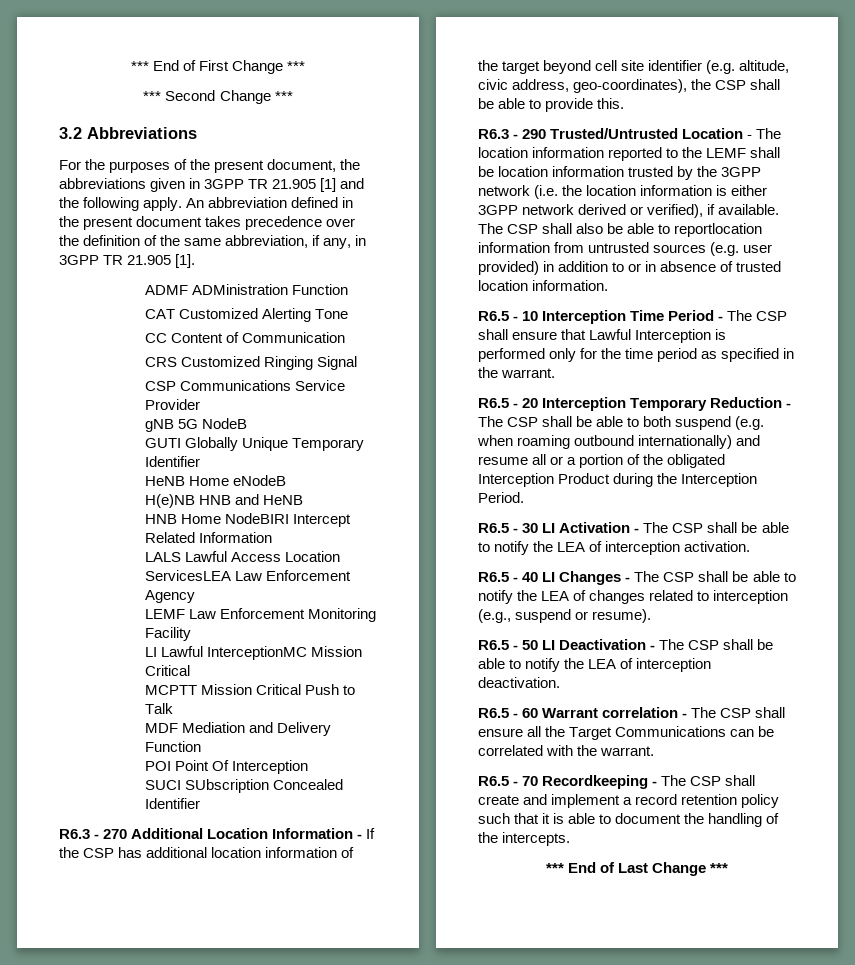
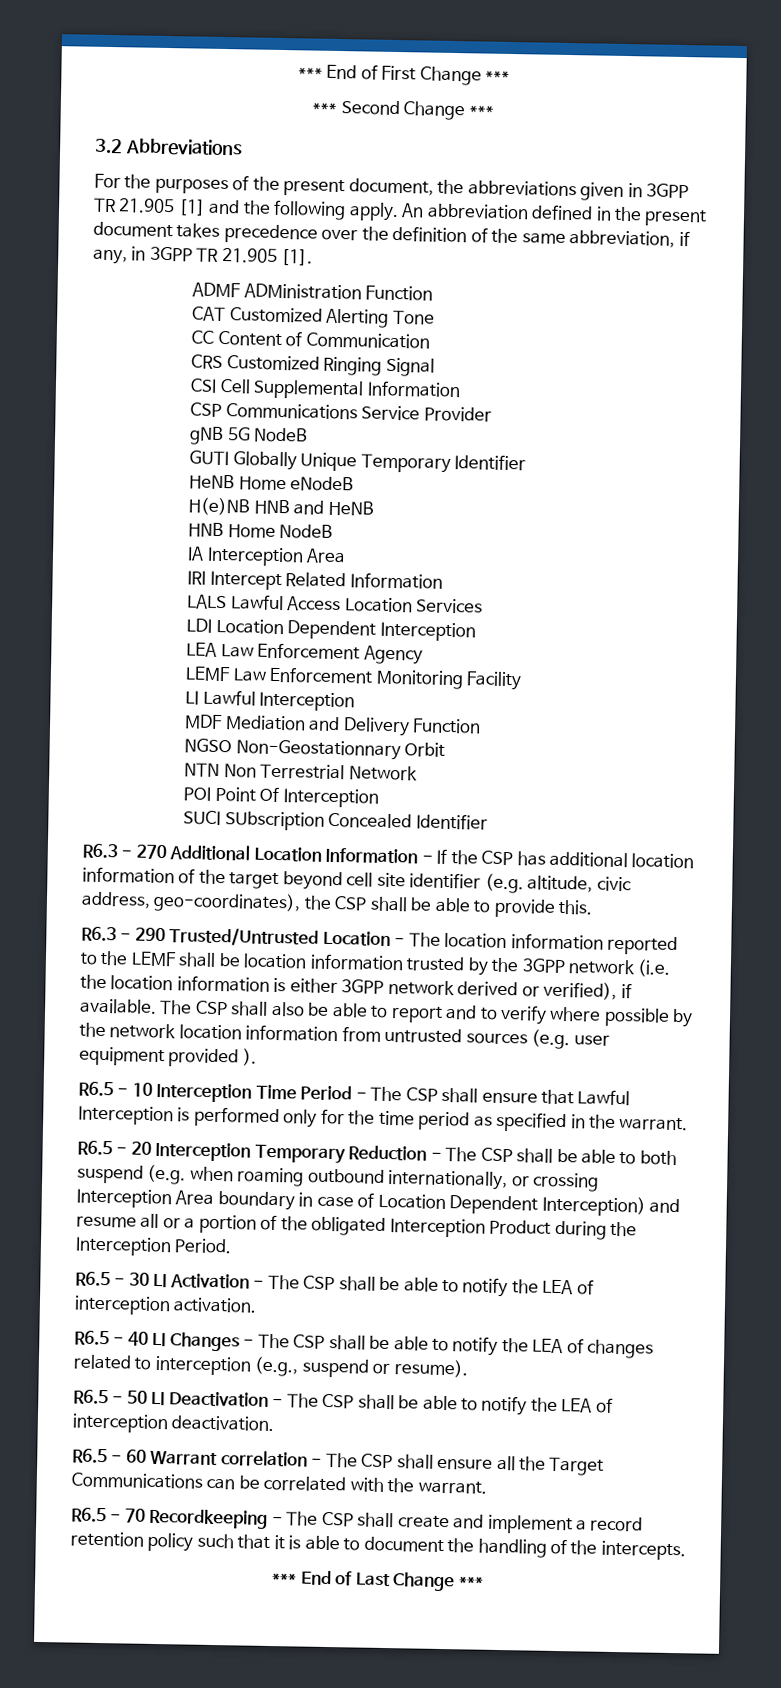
+ CSI Cell Supplemental Information
- HNB Home NodeBIRI Intercept Related Information
+ HNB Home NodeB
+ IA Interception Area
+ IRI Intercept Related Information
- LALS Lawful Access Location ServicesLEA Law Enforcement Agency
+ LALS Lawful Access Location Services
+ LDI Location Dependent Interception
+ LEA Law Enforcement Agency
- LI Lawful InterceptionMC Mission Critical
- MCPTT Mission Critical Push to Talk
+ LI Lawful Interception
+ NGSO Non-Geostationnary Orbit
+ NTN Non Terrestrial Network
- The CSP shall also be able to reportlocation information from untrusted sources (e.g. user provided) in addition to or in absence of trusted location information.
+ The CSP shall also be able to report and to verify where possible by the network location information from untrusted sources (e.g. user equipment provided ).
- R6.5 - 20 Interception Temporary Reduction - The CSP shall be able to both suspend (e.g. when roaming outbound internationally) and resume all or a portion of the obligated Interception Product during the Interception Period.
+ R6.5 - 20 Interception Temporary Reduction - The CSP shall be able to both suspend (e.g. when roaming outbound internationally, or crossing Interception Area boundary in case of Location Dependent Interception) and resume all or a portion of the obligated Interception Product during the Interception Period.

